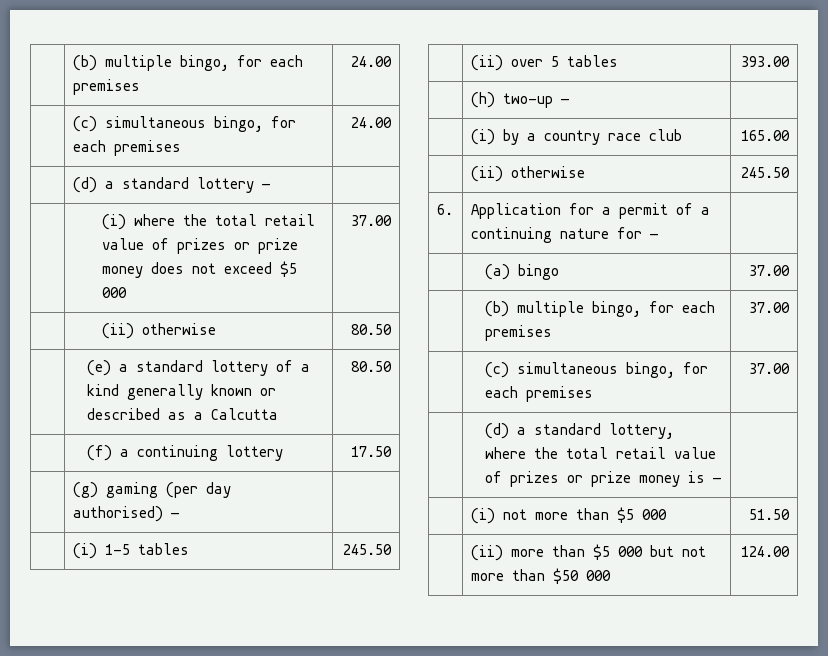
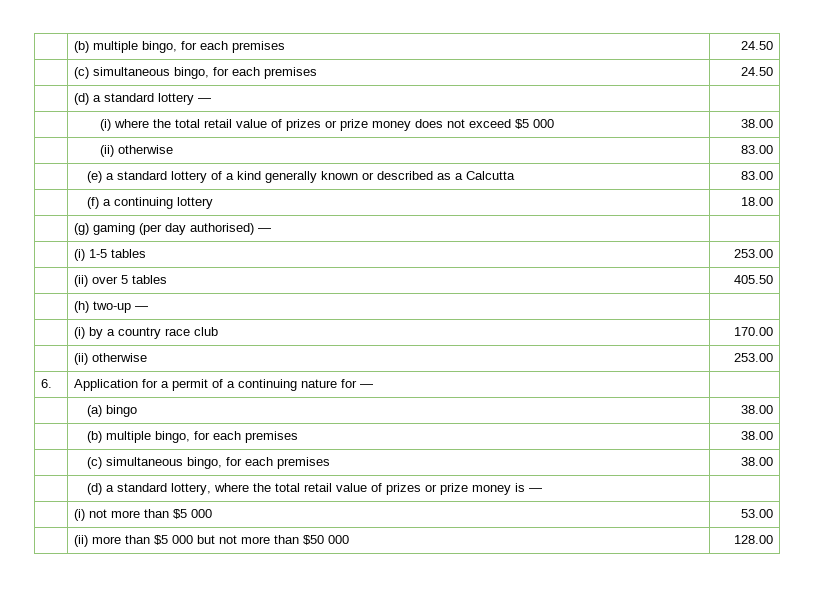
- | (b) multiple bingo, for each premises | 24.00
- | (c) simultaneous bingo, for each premises | 24.00
+ | (b) multiple bingo, for each premises | 24.50
+ | (c) simultaneous bingo, for each premises | 24.50
- | (i) where the total retail value of prizes or prize money does not exceed $5 000 | 37.00
- | (ii) otherwise | 80.50
+ | (i) where the total retail value of prizes or prize money does not exceed $5 000 | 38.00
+ | (ii) otherwise | 83.00
- | (e) a standard lottery of a kind generally known or described as a Calcutta | 80.50
+ | (e) a standard lottery of a kind generally known or described as a Calcutta | 83.00
- | (f) a continuing lottery | 17.50
+ | (f) a continuing lottery | 18.00
- | (i) 1-5 tables | 245.50
+ | (i) 1-5 tables | 253.00
- | (ii) over 5 tables | 393.00
+ | (ii) over 5 tables | 405.50
- | (i) by a country race club | 165.00
- | (ii) otherwise | 245.50
+ | (i) by a country race club | 170.00
+ | (ii) otherwise | 253.00
- | (a) bingo | 37.00
- | (b) multiple bingo, for each premises | 37.00
- | (c) simultaneous bingo, for each premises | 37.00
+ | (a) bingo | 38.00
+ | (b) multiple bingo, for each premises | 38.00
+ | (c) simultaneous bingo, for each premises | 38.00
- | (i) not more than $5 000 | 51.50
+ | (i) not more than $5 000 | 53.00
- | (ii) more than $5 000 but not more than $50 000 | 124.00
+ | (ii) more than $5 000 but not more than $50 000 | 128.00

